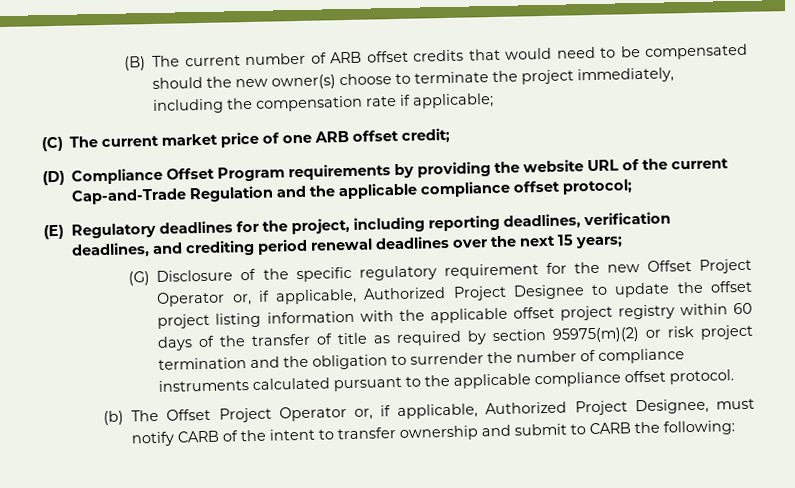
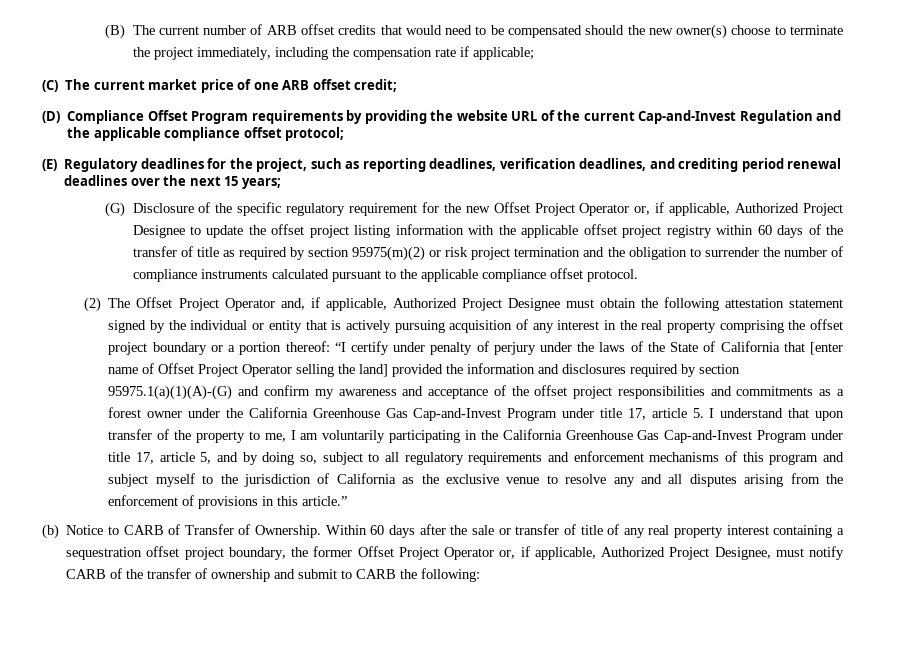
- (D) Compliance Offset Program requirements by providing the website URL of the current Cap-and-Trade Regulation and the applicable compliance offset protocol;
+ (D) Compliance Offset Program requirements by providing the website URL of the current Cap-and-Invest Regulation and the applicable compliance offset protocol;
- (E) Regulatory deadlines for the project, including reporting deadlines, verification deadlines, and crediting period renewal deadlines over the next 15 years;
+ (E) Regulatory deadlines for the project, such as reporting deadlines, verification deadlines, and crediting period renewal deadlines over the next 15 years;
- (b) The Offset Project Operator or, if applicable, Authorized Project Designee, must notify CARB of the intent to transfer ownership and submit to CARB the following:
+ (2) The Offset Project Operator and, if applicable, Authorized Project Designee must obtain the following attestation statement signed by the individual or entity that is actively pursuing acquisition of any interest in the real property comprising the offset project boundary or a portion thereof: “I certify under penalty of perjury under the laws of the State of California that [enter name of Offset Project Operator selling the land] provided the information and disclosures required by section 95975.1(a)(1)(A)-(G) and confirm my awareness and acceptance of the offset project responsibilities and commitments as a forest owner under the California Greenhouse Gas Cap-and-Invest Program under title 17, article 5. I understand that upon transfer of the property to me, I am voluntarily participating in the California Greenhouse Gas Cap-and-Invest Program under title 17, article 5, and by doing so, subject to all regulatory requirements and enforcement mechanisms of this program and subject myself to the jurisdiction of California as the exclusive venue to resolve any and all disputes arising from the enforcement of provisions in this article.”
+ (b) Notice to CARB of Transfer of Ownership. Within 60 days after the sale or transfer of title of any real property interest containing a sequestration offset project boundary, the former Offset Project Operator or, if applicable, Authorized Project Designee, must notify CARB of the transfer of ownership and submit to CARB the following:

